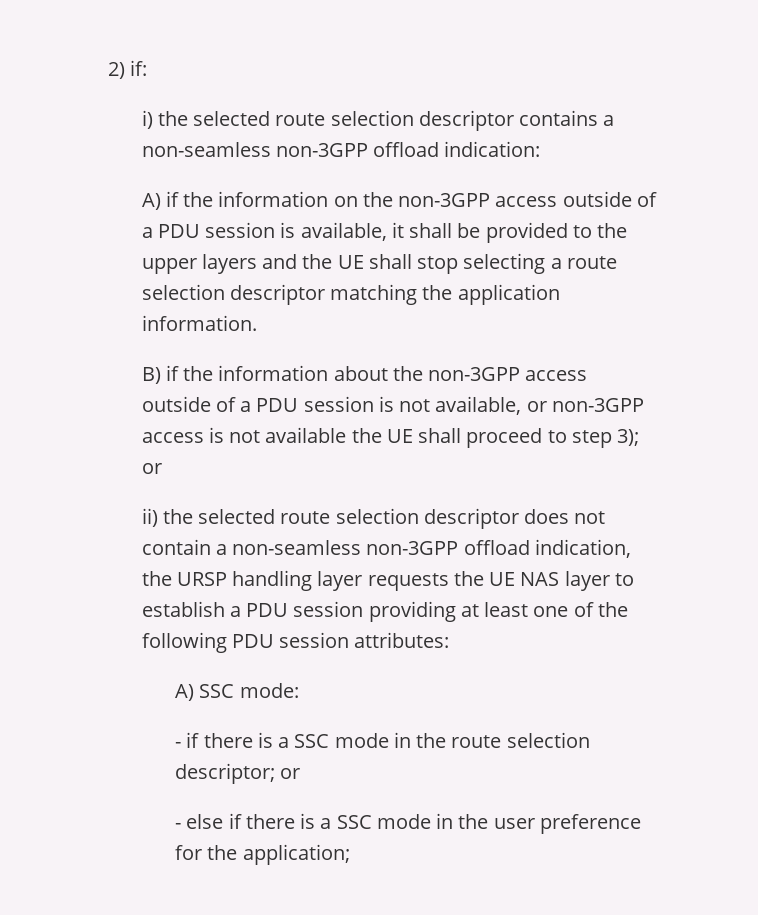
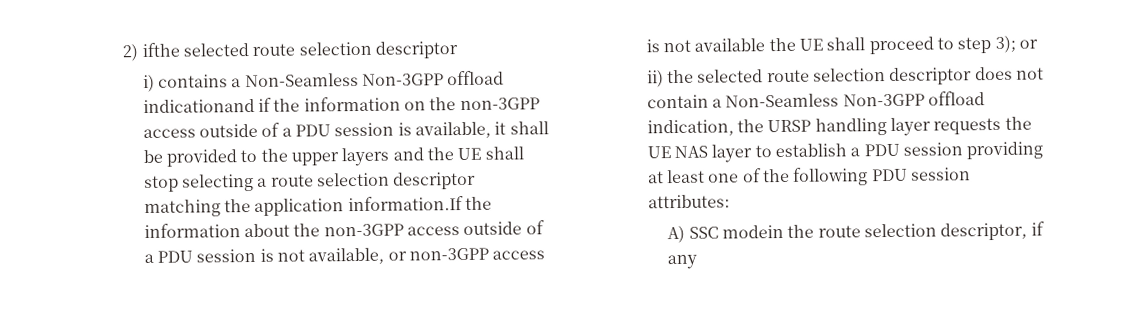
- 2) if:
- i) the selected route selection descriptor contains a non-seamless non-3GPP offload indication:
- A) if the information on the non-3GPP access outside of a PDU session is available, it shall be provided to the upper layers and the UE shall stop selecting a route selection descriptor matching the application information.
- B) if the information about the non-3GPP access outside of a PDU session is not available, or non-3GPP access is not available the UE shall proceed to step 3);
+ 2) ifthe selected route selection descriptor
+ i) contains a Non-Seamless Non-3GPP offload indicationand if the information on the non-3GPP access outside of a PDU session is available, it shall be provided to the upper layers and the UE shall stop selecting a route selection descriptor matching the application information.If the information about the non-3GPP access outside of a PDU session is not available, or non-3GPP access is not available the UE shall proceed to step 3);
- ii) the selected route selection descriptor does not contain a non-seamless non-3GPP offload indication, the URSP handling layer requests the UE NAS layer to establish a PDU session providing at least one of the following PDU session attributes:
+ ii) the selected route selection descriptor does not contain a Non-Seamless Non-3GPP offload indication, the URSP handling layer requests the UE NAS layer to establish a PDU session providing at least one of the following PDU session attributes:
- A) SSC mode:
- - if there is a SSC mode in the route selection descriptor; or
- - else if there is a SSC mode in the user preference for the application;
+ A) SSC modein the route selection descriptor, if any

